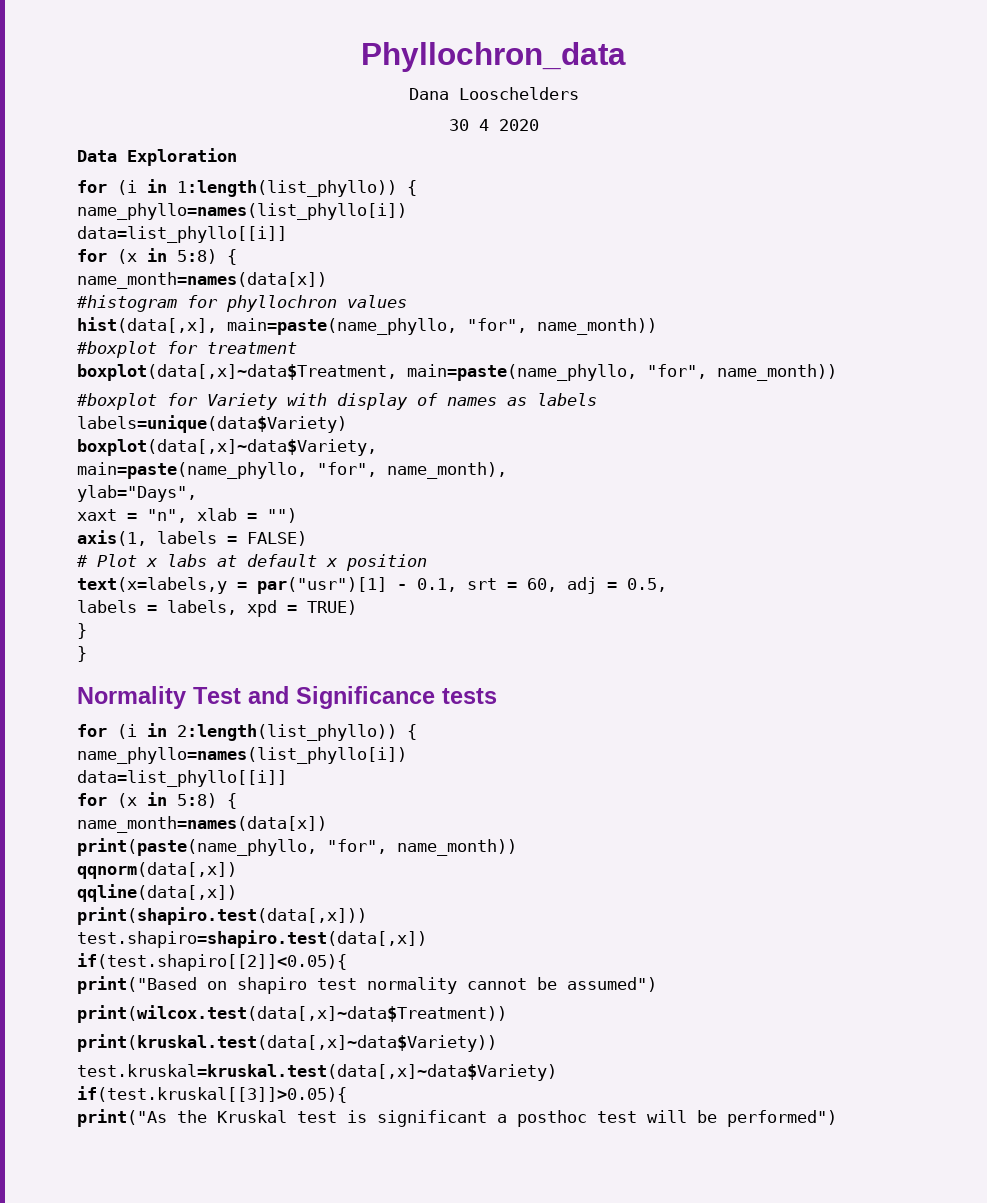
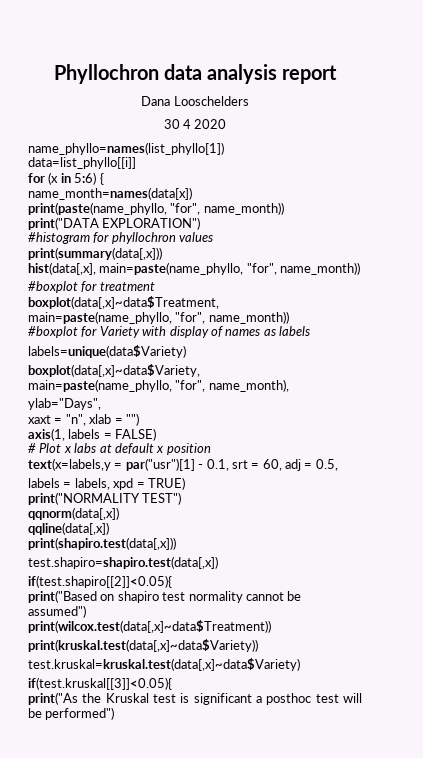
- Phyllochron_data
+ Phyllochron data analysis report
- Data Exploration
- for (i in 1:length(list_phyllo)) {
- name_phyllo=names(list_phyllo[i])
+ name_phyllo=names(list_phyllo[1])
  data=list_phyllo[[i]]
- for (x in 5:8) {
+ for (x in 5:6) {
  name_month=names(data[x])
+ print(paste(name_phyllo, "for", name_month))
+ print("DATA EXPLORATION")
+ print(summary(data[,x]))
  labels = labels, xpd = TRUE)
- }
- }
- Normality Test and Significance tests
- for (i in 2:length(list_phyllo)) {
- name_phyllo=names(list_phyllo[i])
- data=list_phyllo[[i]]
- for (x in 5:8) {
- name_month=names(data[x])
- print(paste(name_phyllo, "for", name_month))
+ print("NORMALITY TEST")
- if(test.kruskal[[3]]>0.05){
+ if(test.kruskal[[3]]<0.05){

